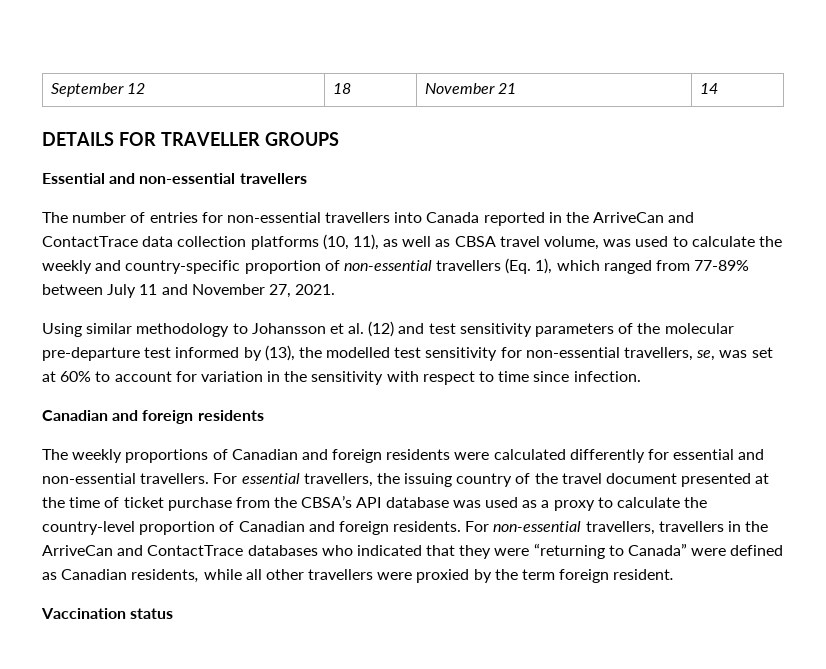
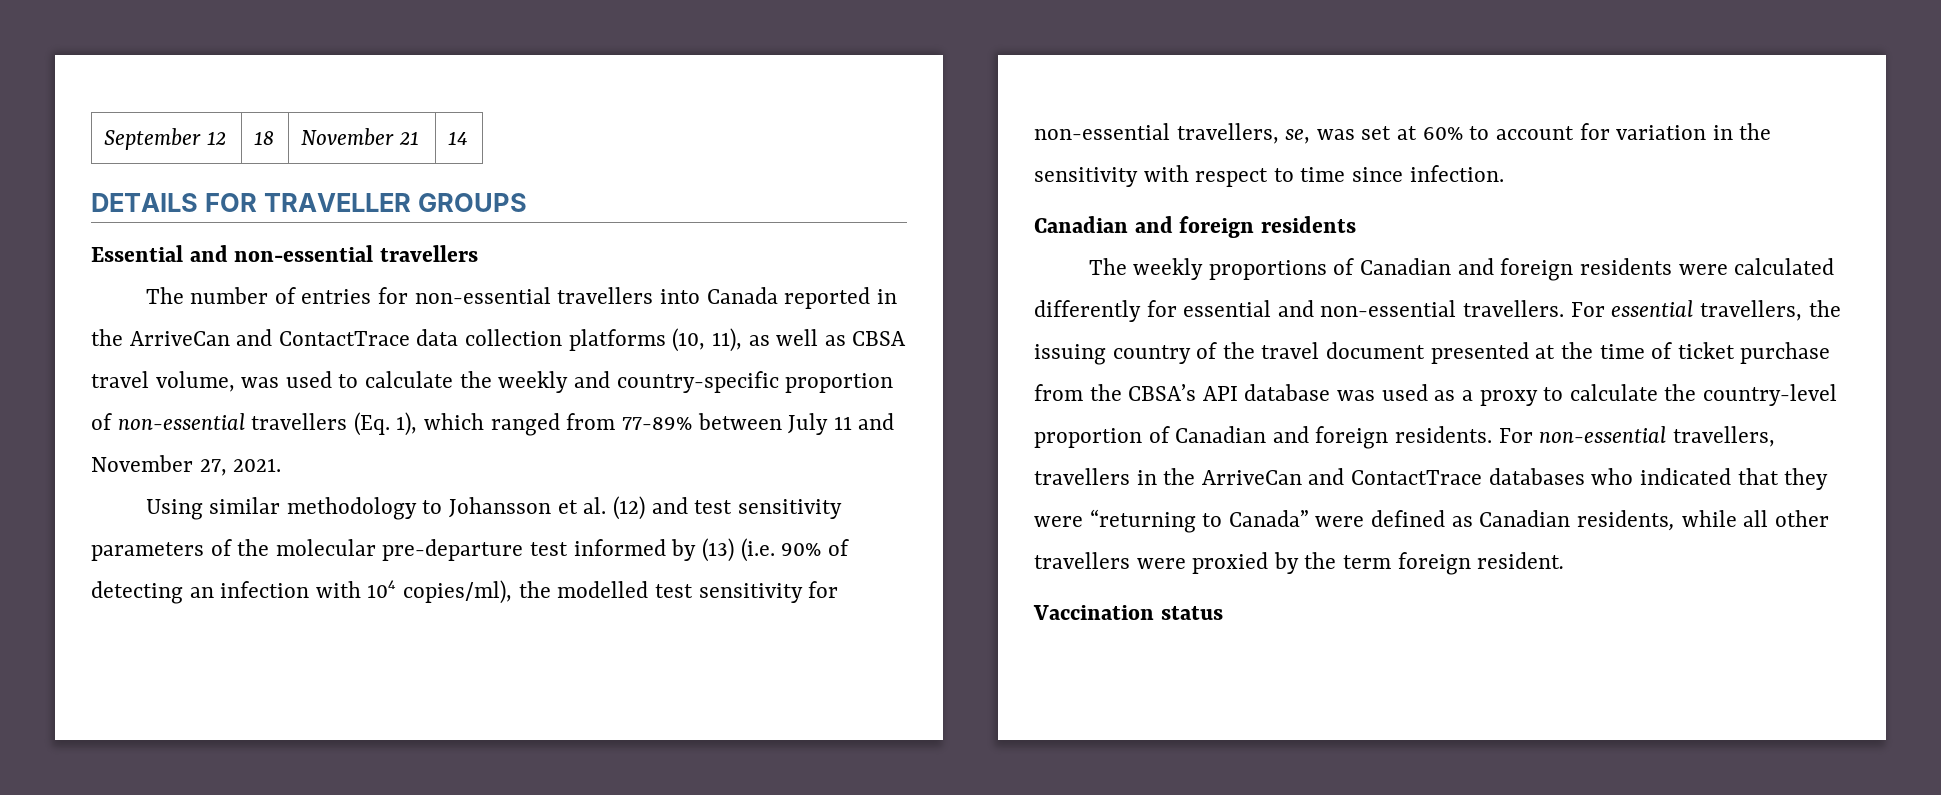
- Using similar methodology to Johansson et al. (12) and test sensitivity parameters of the molecular pre-departure test informed by (13), the modelled test sensitivity for non-essential travellers, se, was set at 60% to account for variation in the sensitivity with respect to time since infection.
+ Using similar methodology to Johansson et al. (12) and test sensitivity parameters of the molecular pre-departure test informed by (13) (i.e. 90% of detecting an infection with 104 copies/ml), the modelled test sensitivity for non-essential travellers, se, was set at 60% to account for variation in the sensitivity with respect to time since infection.

